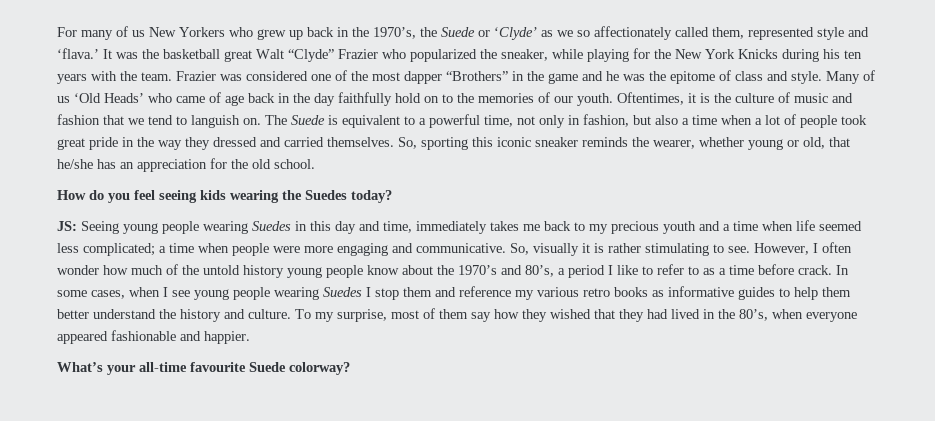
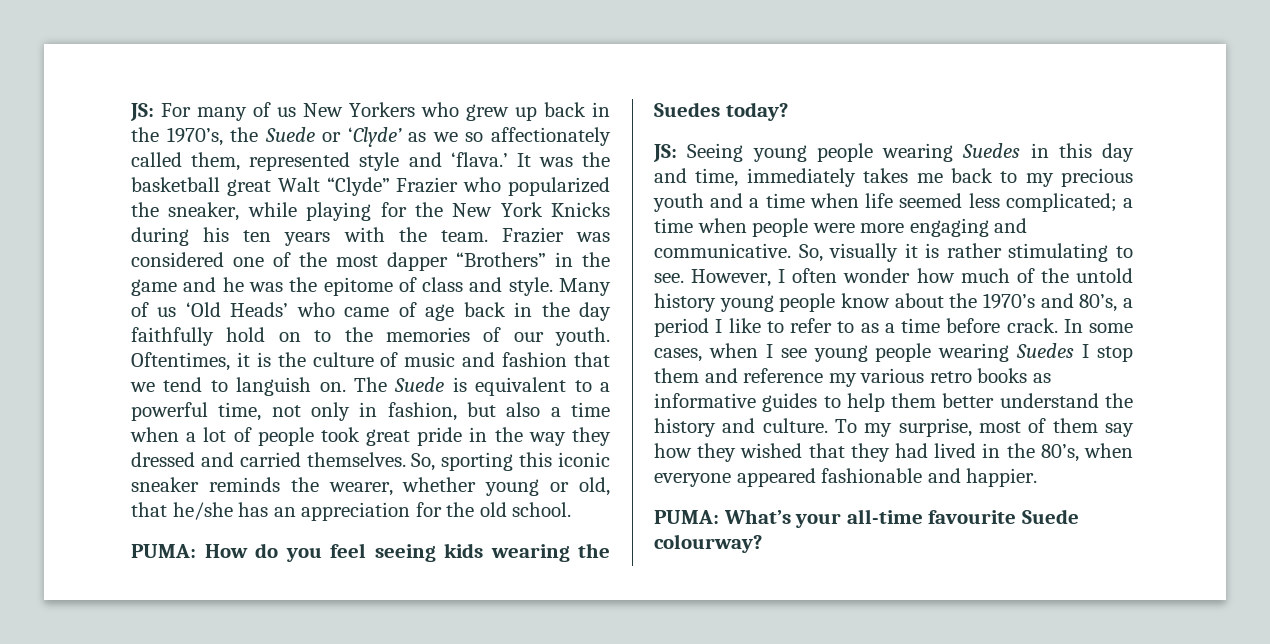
- For many of us New Yorkers who grew up back in the 1970’s, the Suede or ‘Clyde’ as we so affectionately called them, represented style and ‘flava.’
+ JS: For many of us New Yorkers who grew up back in the 1970’s, the Suede or ‘Clyde’ as we so affectionately called them, represented style and ‘flava.’
- How do you feel seeing kids wearing the Suedes today?
+ PUMA: How do you feel seeing kids wearing the Suedes today?
- What’s your all-time favourite Suede colorway?
+ PUMA: What’s your all-time favourite Suede colourway?

